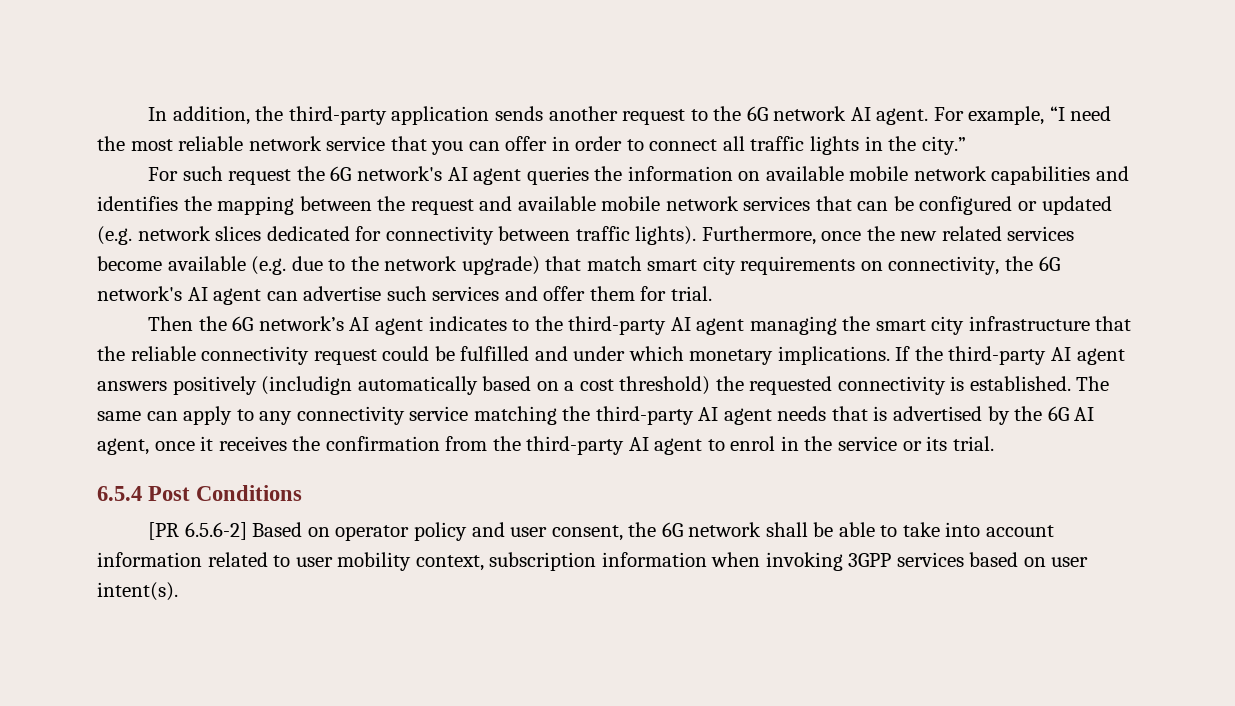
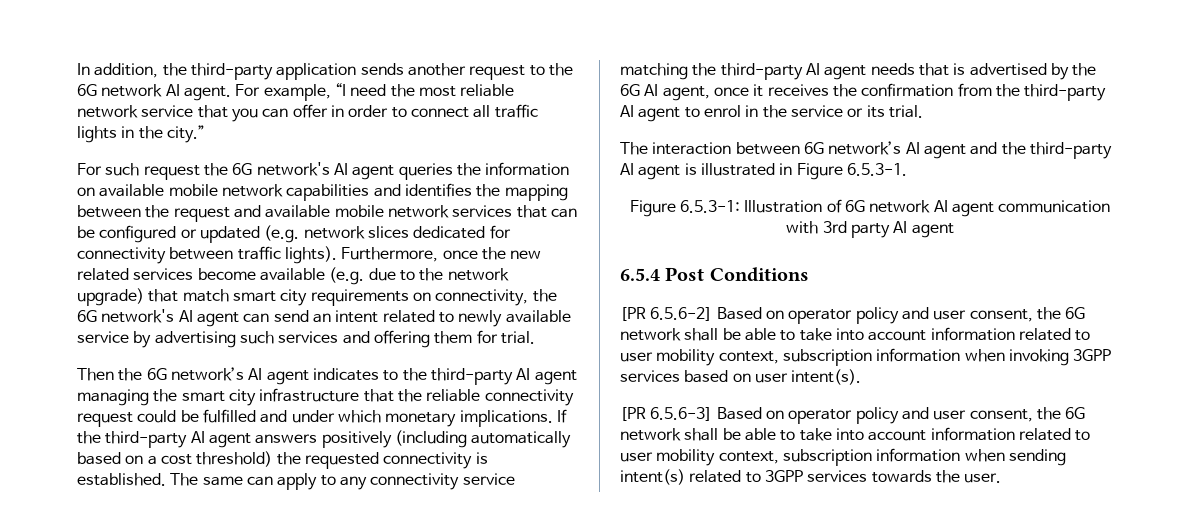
- Furthermore, once the new related services become available (e.g. due to the network upgrade) that match smart city requirements on connectivity, the 6G network's AI agent can advertise such services and offer them for trial.
+ Furthermore, once the new related services become available (e.g. due to the network upgrade) that match smart city requirements on connectivity, the 6G network's AI agent can send an intent related to newly available service by advertising such services and offering them for trial.
- If the third-party AI agent answers positively (includign automatically based on a cost threshold) the requested connectivity is established.
+ If the third-party AI agent answers positively (including automatically based on a cost threshold) the requested connectivity is established.
+ The interaction between 6G network’s AI agent and the third-party AI agent is illustrated in Figure 6.5.3-1.
+ Figure 6.5.3-1: Illustration of 6G network AI agent communication with 3rd party AI agent
+ [PR 6.5.6-3] Based on operator policy and user consent, the 6G network shall be able to take into account information related to user mobility context, subscription information when sending intent(s) related to 3GPP services towards the user.

